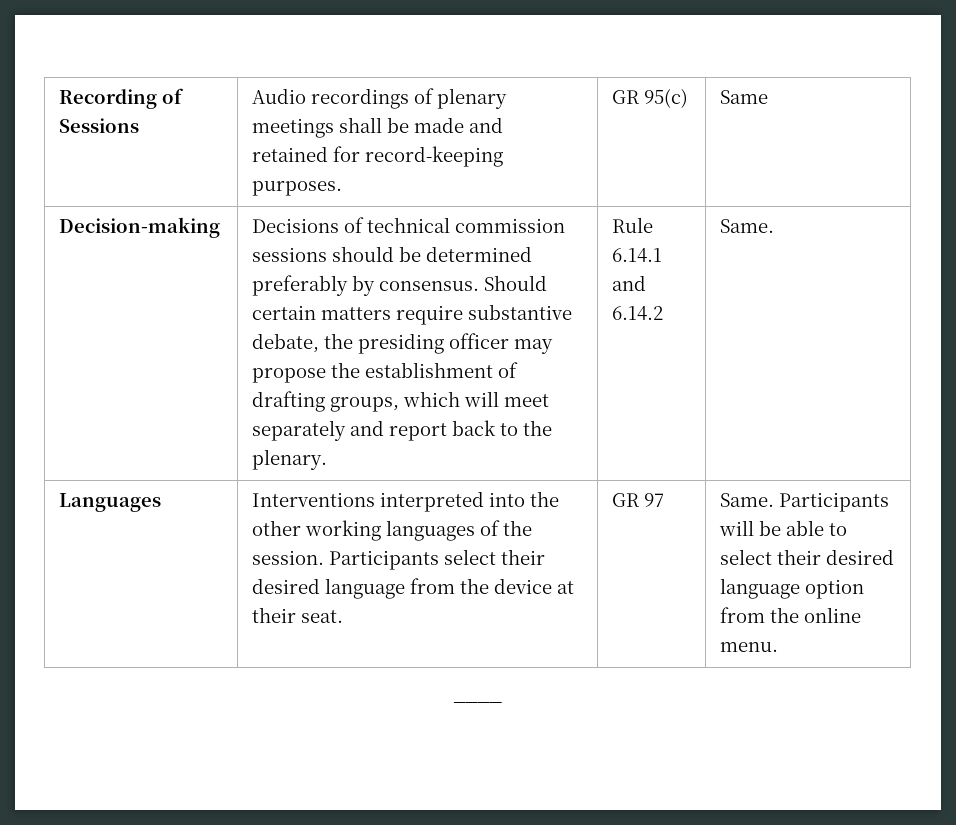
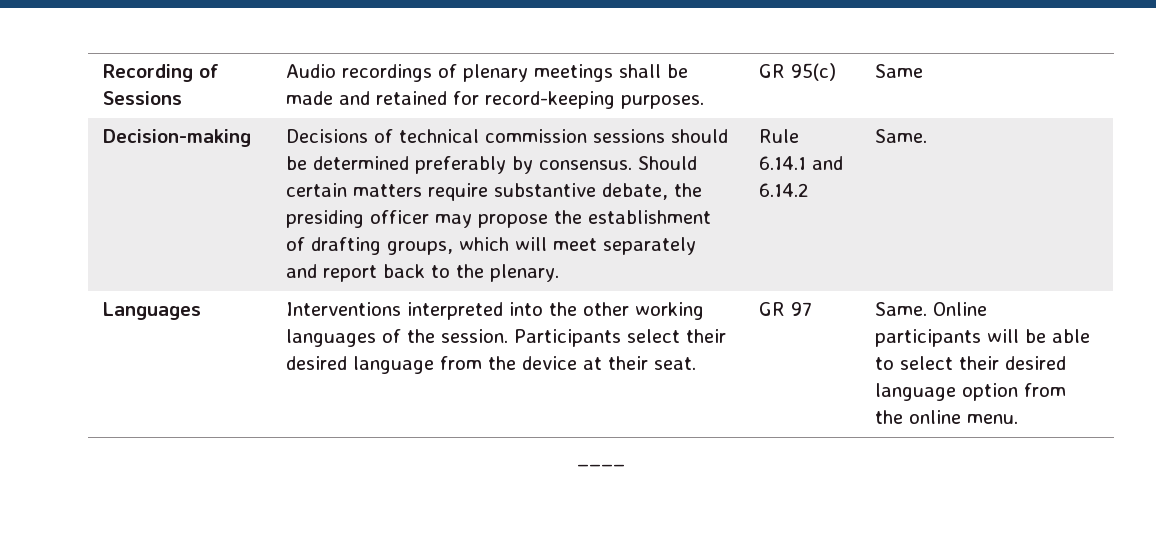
- Languages | Interventions interpreted into the other working languages of the session. Participants select their desired language from the device at their seat. | GR 97 | Same. Participants will be able to select their desired language option from the online menu.
+ Languages | Interventions interpreted into the other working languages of the session. Participants select their desired language from the device at their seat. | GR 97 | Same. Online participants will be able to select their desired language option from the online menu.

